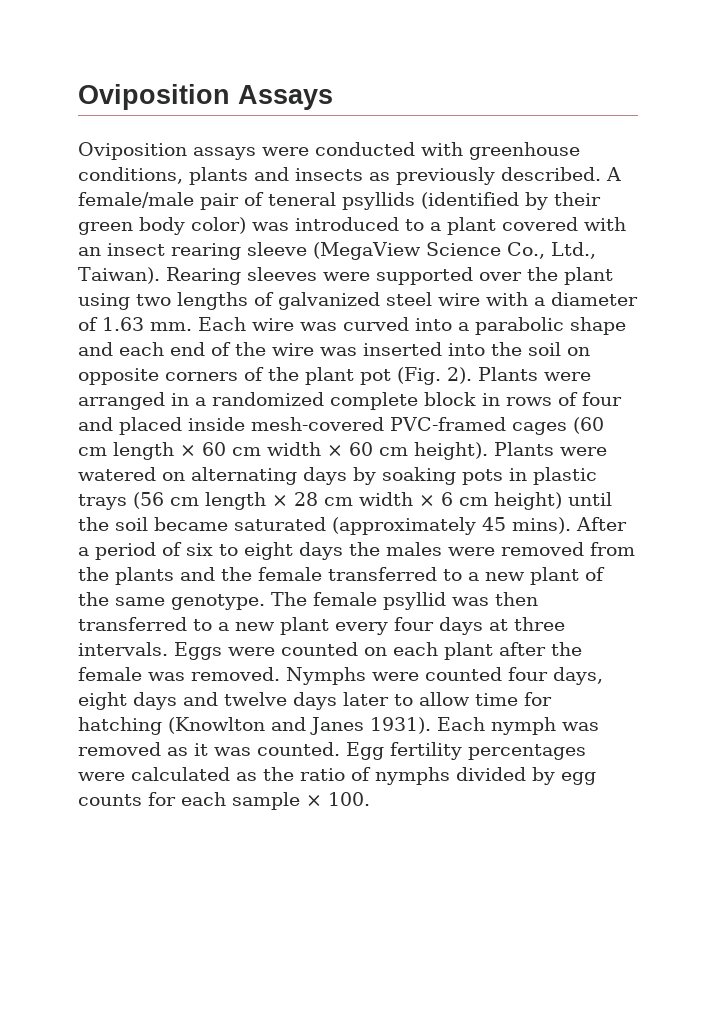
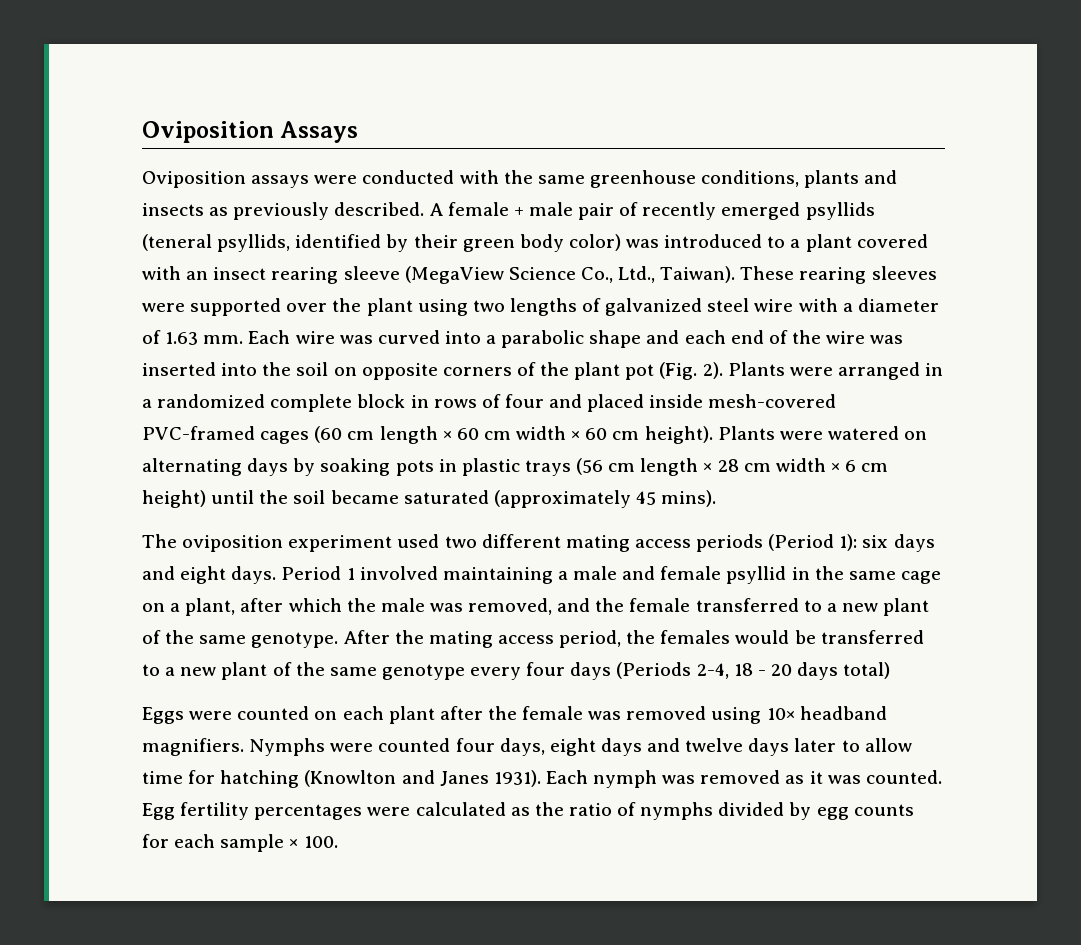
- Oviposition assays were conducted with greenhouse conditions, plants and insects as previously described.
+ Oviposition assays were conducted with the same greenhouse conditions, plants and insects as previously described.
- A female/male pair of teneral psyllids (identified by their green body color) was introduced to a plant covered with an insect rearing sleeve (MegaView Science Co., Ltd., Taiwan).
+ A female + male pair of recently emerged psyllids (teneral psyllids, identified by their green body color) was introduced to a plant covered with an insect rearing sleeve (MegaView Science Co., Ltd., Taiwan).
- Rearing sleeves were supported over the plant using two lengths of galvanized steel wire with a diameter of 1.63 mm.
+ These rearing sleeves were supported over the plant using two lengths of galvanized steel wire with a diameter of 1.63 mm.
- Plants were watered on alternating days by soaking pots in plastic trays (56 cm length × 28 cm width × 6 cm height) until the soil became saturated (approximately 45 mins). After a period of six to eight days the males were removed from the plants and the female transferred to a new plant of the same genotype.
+ Plants were watered on alternating days by soaking pots in plastic trays (56 cm length × 28 cm width × 6 cm height) until the soil became saturated (approximately 45 mins).
+ The oviposition experiment used two different mating access periods (Period 1): six days and eight days. Period 1 involved maintaining a male and female psyllid in the same cage on a plant, after which the male was removed, and the female transferred to a new plant of the same genotype.
- The female psyllid was then transferred to a new plant every four days at three intervals. Eggs were counted on each plant after the female was removed.
+ After the mating access period, the females would be transferred to a new plant of the same genotype every four days (Periods 2-4, 18 - 20 days total)
+ Eggs were counted on each plant after the female was removed using 10× headband magnifiers.

